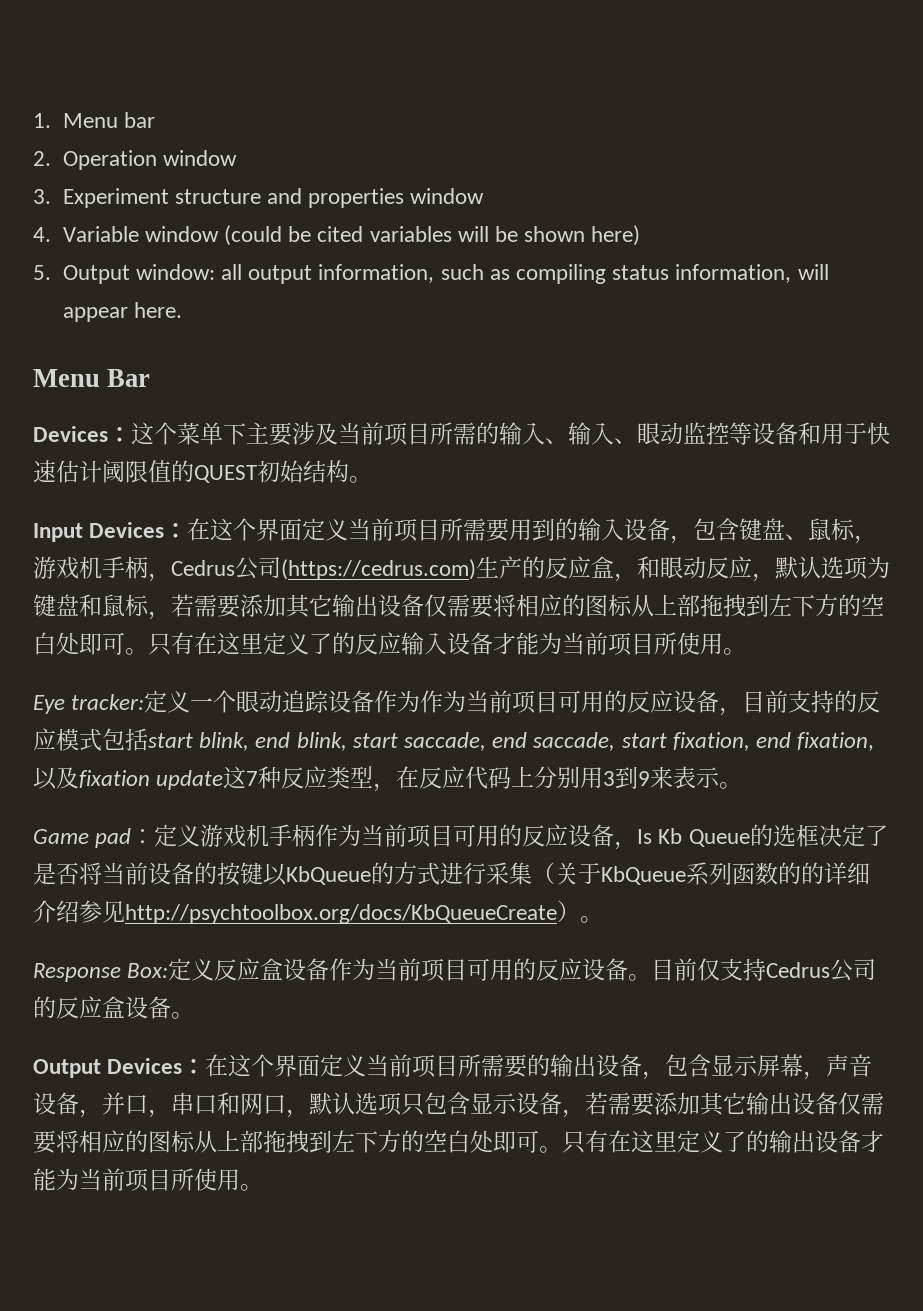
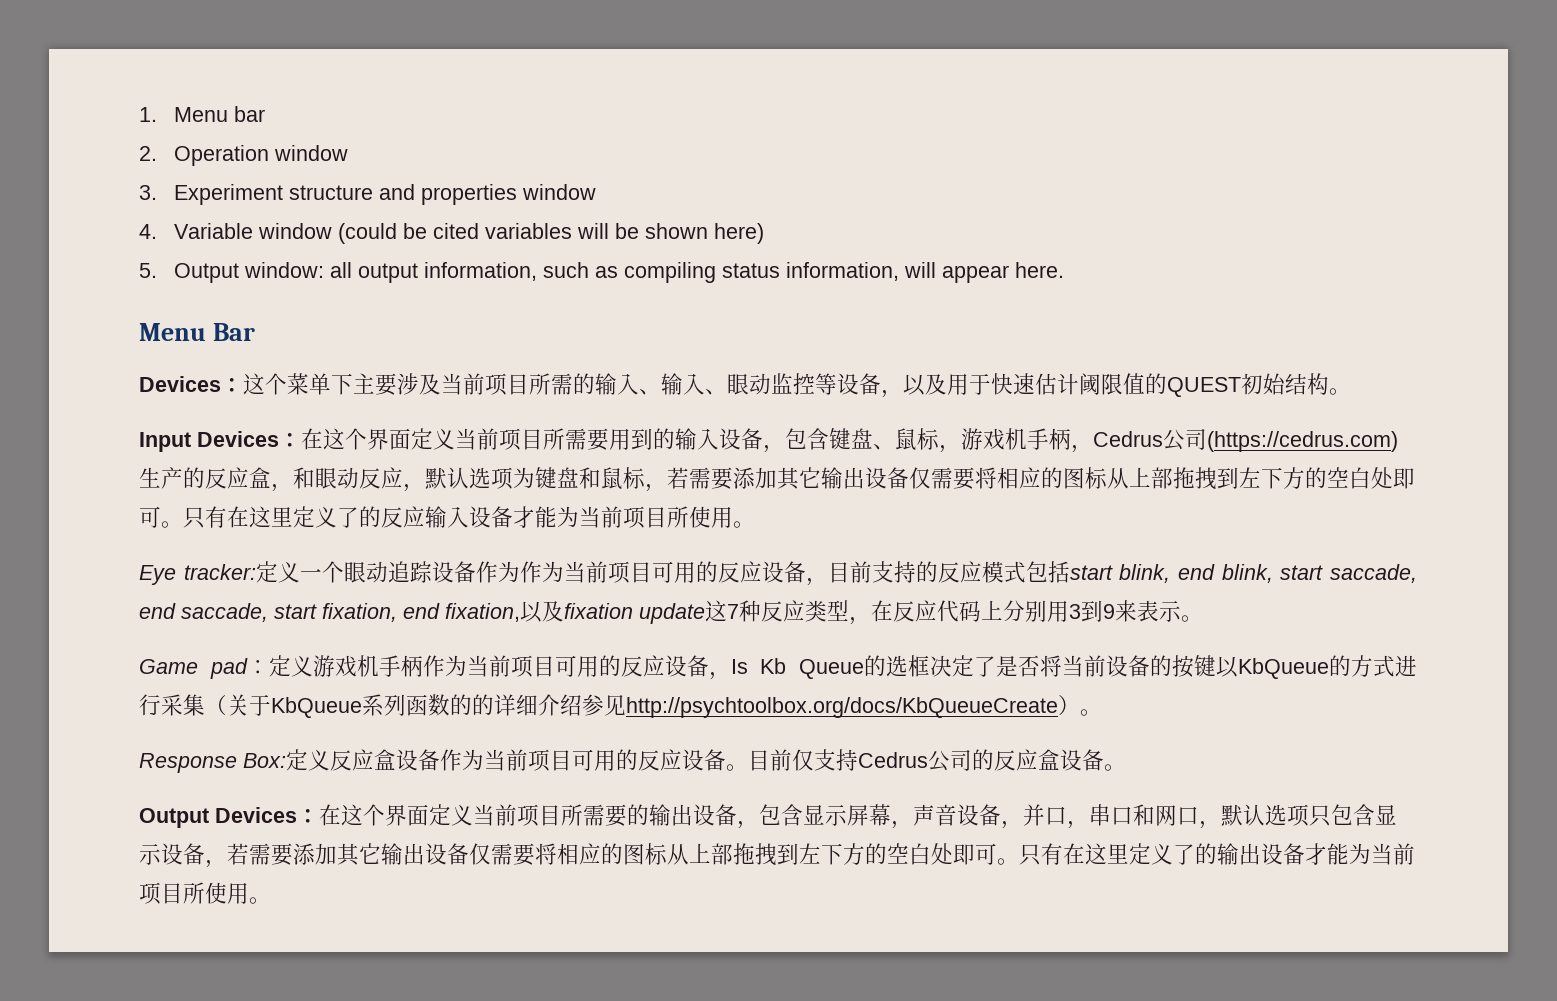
- Devices：这个菜单下主要涉及当前项目所需的输入、输入、眼动监控等设备和用于快速估计阈限值的QUEST初始结构。
+ Devices：这个菜单下主要涉及当前项目所需的输入、输入、眼动监控等设备，以及用于快速估计阈限值的QUEST初始结构。

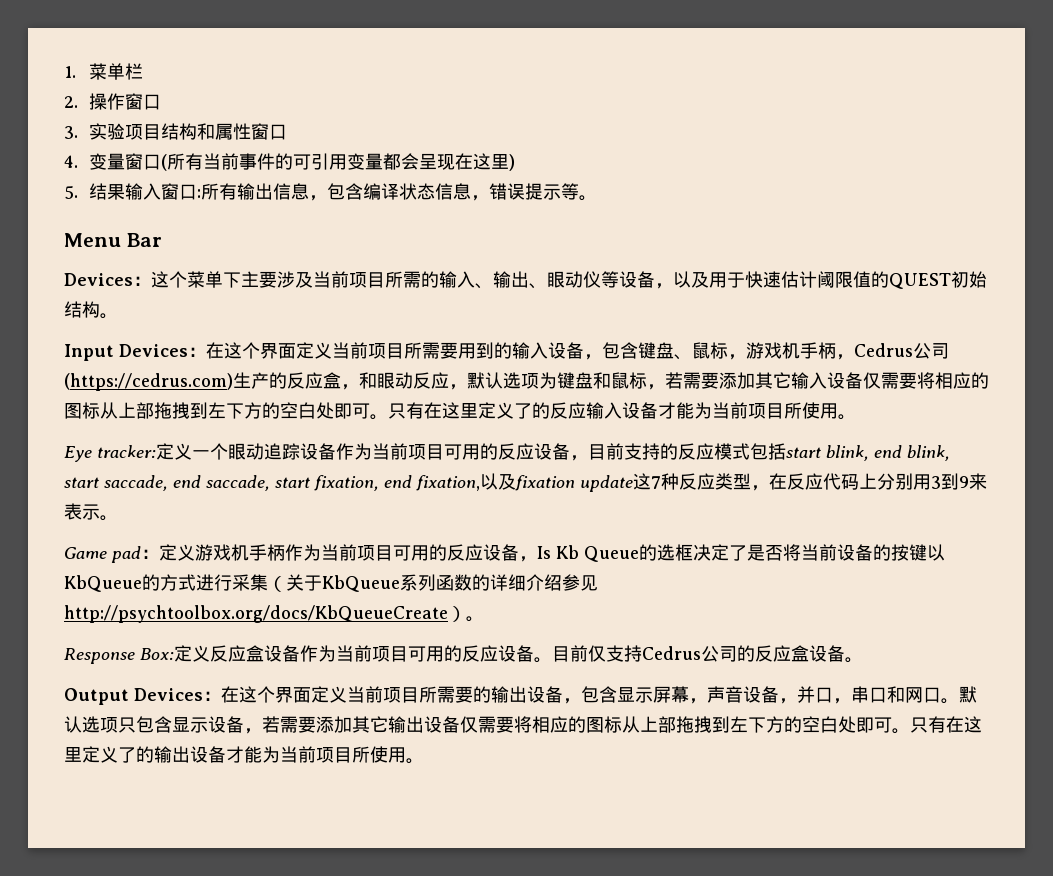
- 1. Menu bar
+ 1.菜单栏
- 2. Operation window
+ 2.操作窗口
- 3. Experiment structure and properties window
- 4. Variable window (could be cited variables will be shown here)
- 5. Output window: all output information, such as compiling status information, will appear here.
+ 3.实验项目结构和属性窗口
+ 4.变量窗口(所有当前事件的可引用变量都会呈现在这里)
+ 5.结果输入窗口:所有输出信息，包含编译状态信息，错误提示等。
- Devices：这个菜单下主要涉及当前项目所需的输入、输入、眼动监控等设备，以及用于快速估计阈限值的QUEST初始结构。
+ Devices：这个菜单下主要涉及当前项目所需的输入、输出、眼动仪等设备，以及用于快速估计阈限值的QUEST初始结构。
- Input Devices：在这个界面定义当前项目所需要用到的输入设备，包含键盘、鼠标，游戏机手柄，Cedrus公司(https://cedrus.com)生产的反应盒，和眼动反应，默认选项为键盘和鼠标，若需要添加其它输出设备仅需要将相应的图标从上部拖拽到左下方的空白处即可。
+ Input Devices：在这个界面定义当前项目所需要用到的输入设备，包含键盘、鼠标，游戏机手柄，Cedrus公司(https://cedrus.com)生产的反应盒，和眼动反应，默认选项为键盘和鼠标，若需要添加其它输入设备仅需要将相应的图标从上部拖拽到左下方的空白处即可。
- Eye tracker:定义一个眼动追踪设备作为作为当前项目可用的反应设备，目前支持的反应模式包括start blink, end blink, start saccade, end saccade, start fixation, end fixation,以及fixation update这7种反应类型，在反应代码上分别用3到9来表示。
+ Eye tracker:定义一个眼动追踪设备作为当前项目可用的反应设备，目前支持的反应模式包括start blink, end blink, start saccade, end saccade, start fixation, end fixation,以及fixation update这7种反应类型，在反应代码上分别用3到9来表示。
- Game pad：定义游戏机手柄作为当前项目可用的反应设备，Is Kb Queue的选框决定了是否将当前设备的按键以KbQueue的方式进行采集（关于KbQueue系列函数的的详细介绍参见http://psychtoolbox.org/docs/KbQueueCreate）。
+ Game pad：定义游戏机手柄作为当前项目可用的反应设备，Is Kb Queue的选框决定了是否将当前设备的按键以KbQueue的方式进行采集（关于KbQueue系列函数的详细介绍参见http://psychtoolbox.org/docs/KbQueueCreate）。
- Output Devices：在这个界面定义当前项目所需要的输出设备，包含显示屏幕，声音设备，并口，串口和网口，默认选项只包含显示设备，若需要添加其它输出设备仅需要将相应的图标从上部拖拽到左下方的空白处即可。
+ Output Devices：在这个界面定义当前项目所需要的输出设备，包含显示屏幕，声音设备，并口，串口和网口。默认选项只包含显示设备，若需要添加其它输出设备仅需要将相应的图标从上部拖拽到左下方的空白处即可。

